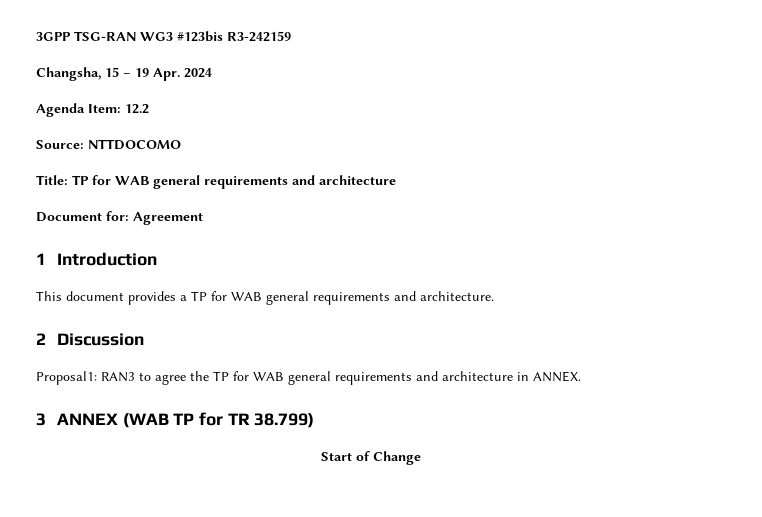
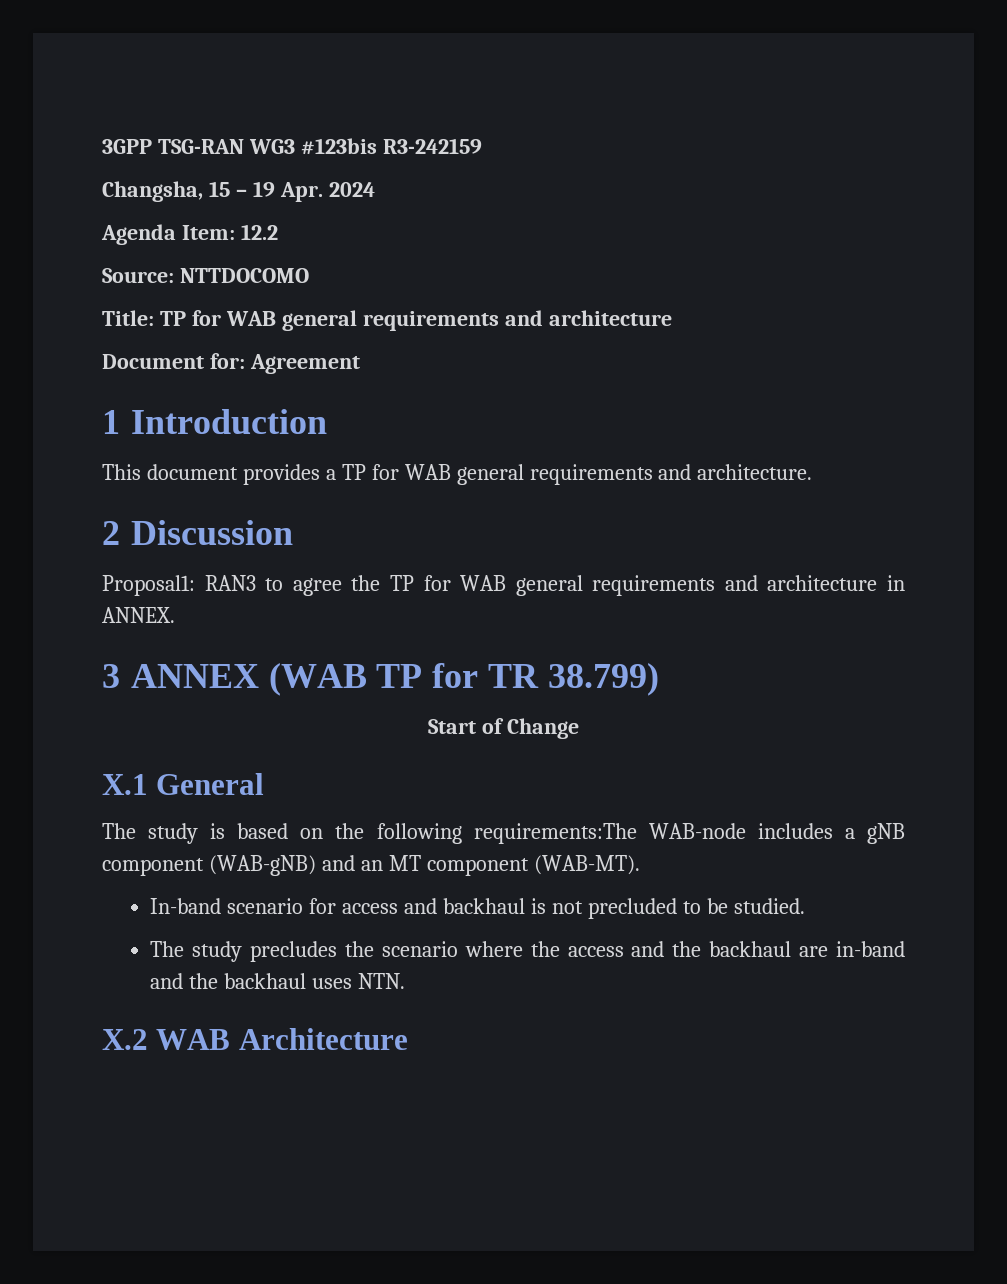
+ X.1 General
+ The study is based on the following requirements:The WAB-node includes a gNB component (WAB-gNB) and an MT component (WAB-MT).
+ In-band scenario for access and backhaul is not precluded to be studied.
+ The study precludes the scenario where the access and the backhaul are in-band and the backhaul uses NTN.
+ X.2 WAB Architecture

